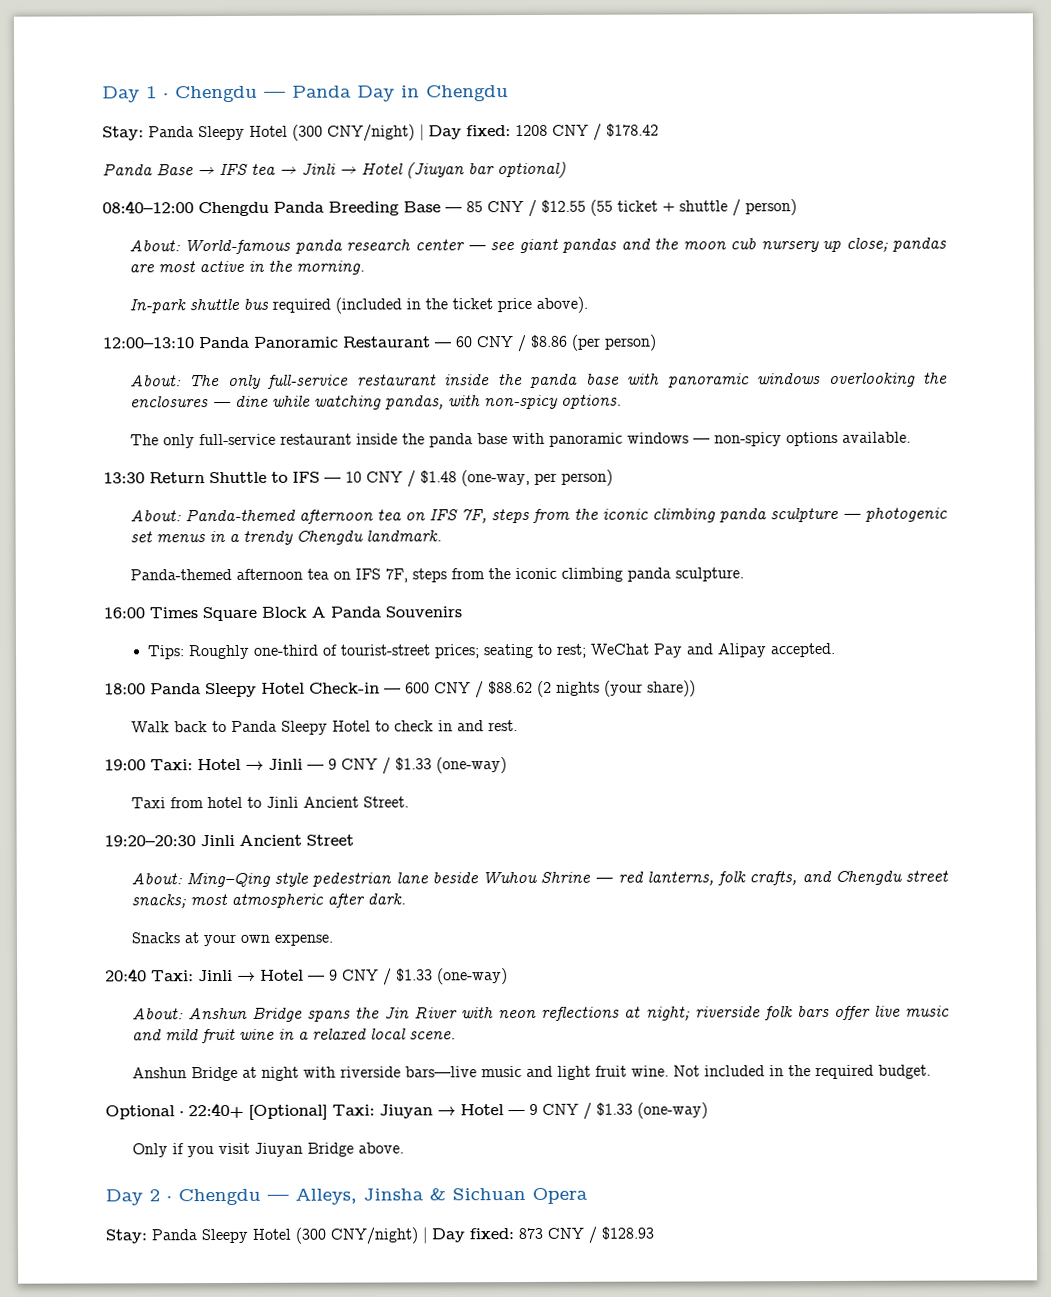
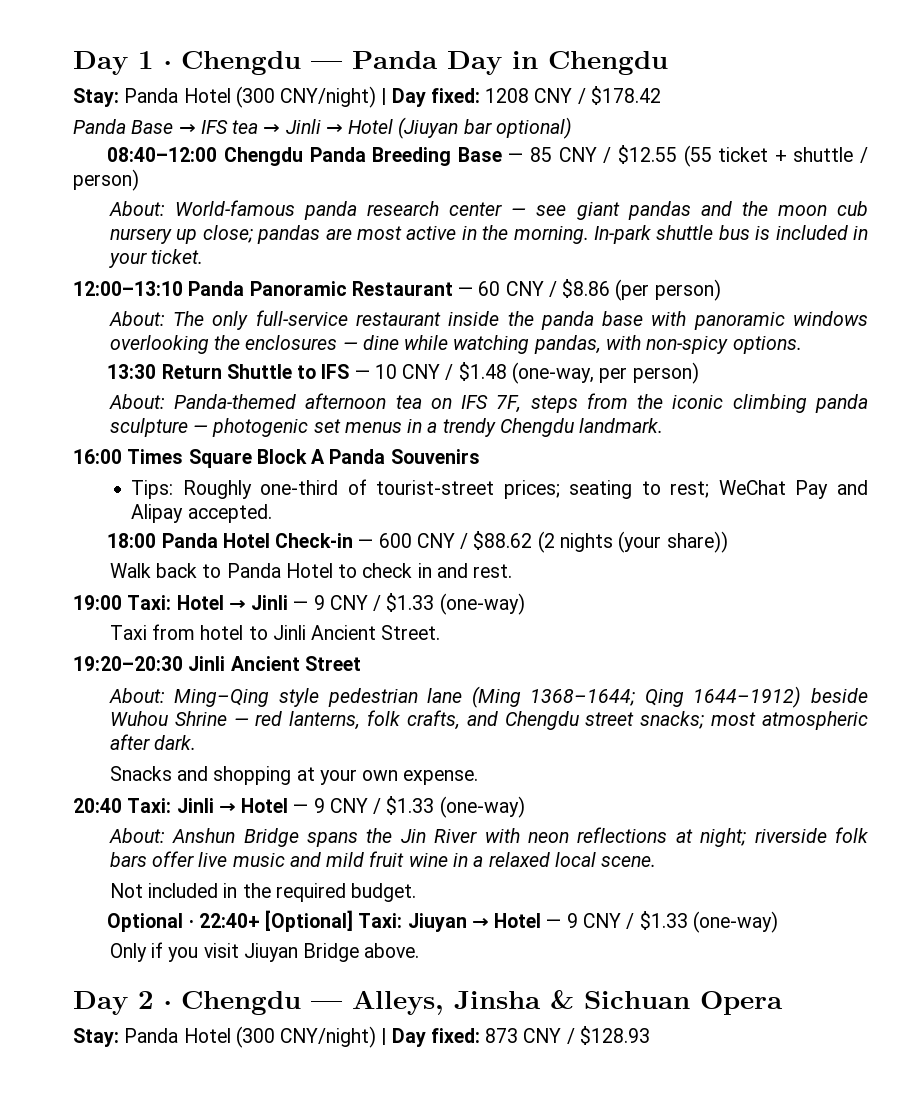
- Stay: Panda Sleepy Hotel (300 CNY/night) | Day fixed: 1208 CNY / $178.42
+ Stay: Panda Hotel (300 CNY/night) | Day fixed: 1208 CNY / $178.42
- About: World-famous panda research center — see giant pandas and the moon cub nursery up close; pandas are most active in the morning.
- In-park shuttle bus required (included in the ticket price above).
+ About: World-famous panda research center — see giant pandas and the moon cub nursery up close; pandas are most active in the morning. In-park shuttle bus is included in your ticket.
- The only full-service restaurant inside the panda base with panoramic windows — non-spicy options available.
- Panda-themed afternoon tea on IFS 7F, steps from the iconic climbing panda sculpture.
- 18:00 Panda Sleepy Hotel Check-in — 600 CNY / $88.62 (2 nights (your share))
+ 18:00 Panda Hotel Check-in — 600 CNY / $88.62 (2 nights (your share))
- Walk back to Panda Sleepy Hotel to check in and rest.
+ Walk back to Panda Hotel to check in and rest.
- About: Ming–Qing style pedestrian lane beside Wuhou Shrine — red lanterns, folk crafts, and Chengdu street snacks; most atmospheric after dark.
+ About: Ming–Qing style pedestrian lane (Ming 1368–1644; Qing 1644–1912) beside Wuhou Shrine — red lanterns, folk crafts, and Chengdu street snacks; most atmospheric after dark.
- Snacks at your own expense.
+ Snacks and shopping at your own expense.
- Anshun Bridge at night with riverside bars—live music and light fruit wine.
- Stay: Panda Sleepy Hotel (300 CNY/night) | Day fixed: 873 CNY / $128.93
+ Stay: Panda Hotel (300 CNY/night) | Day fixed: 873 CNY / $128.93

